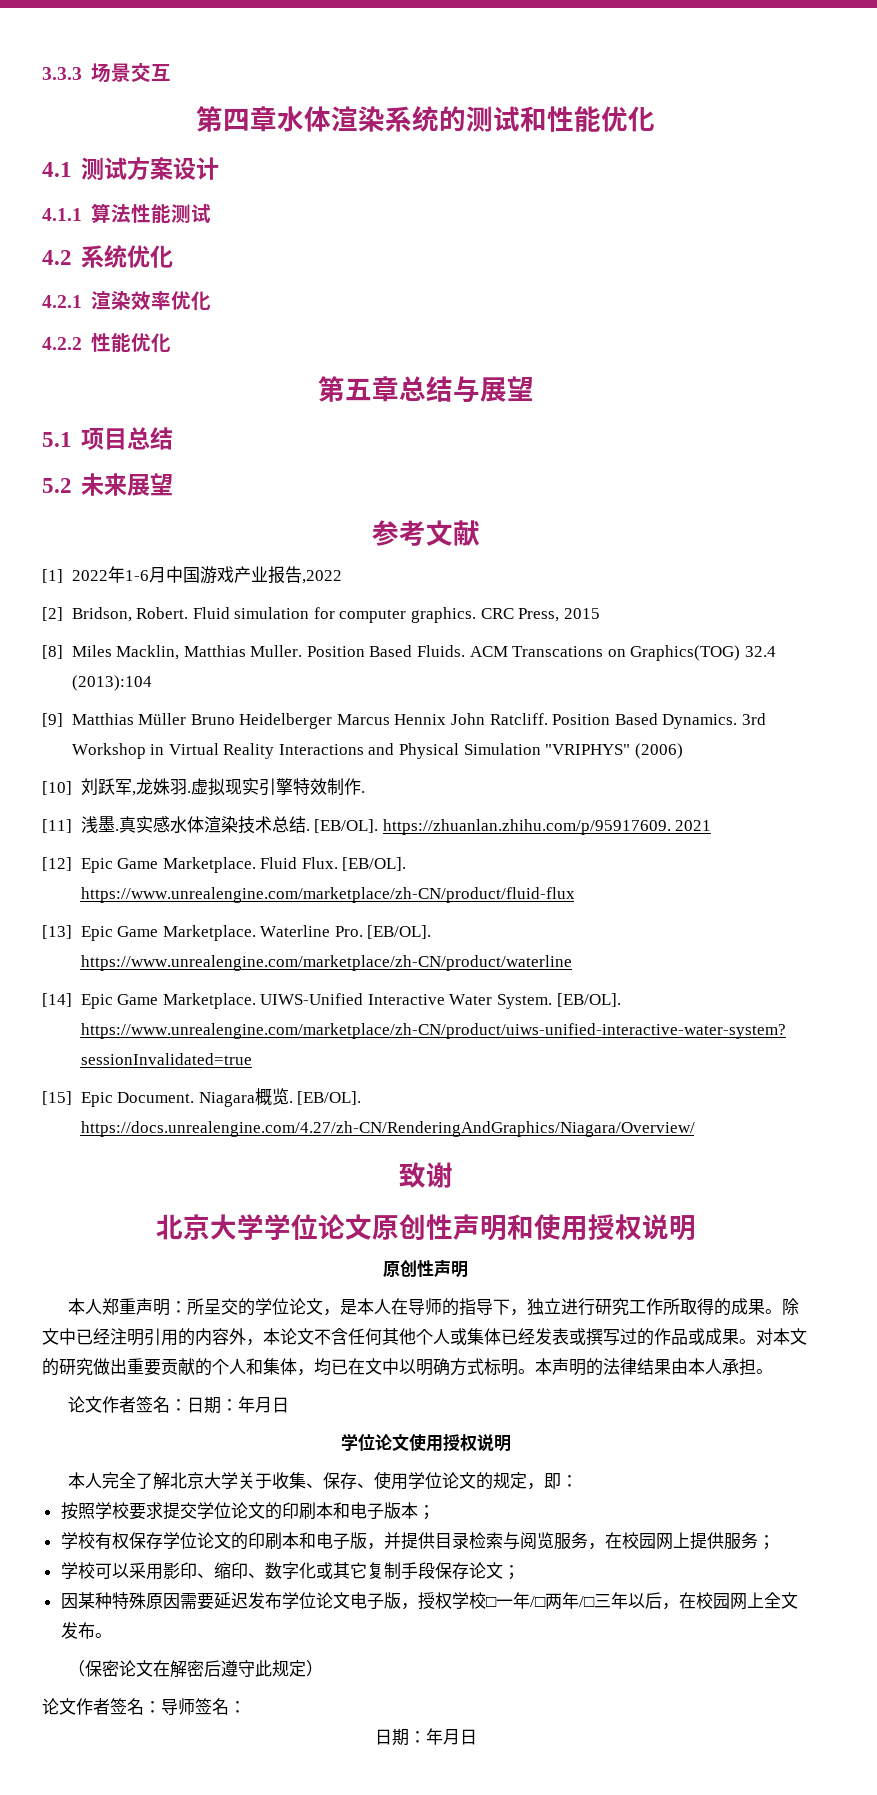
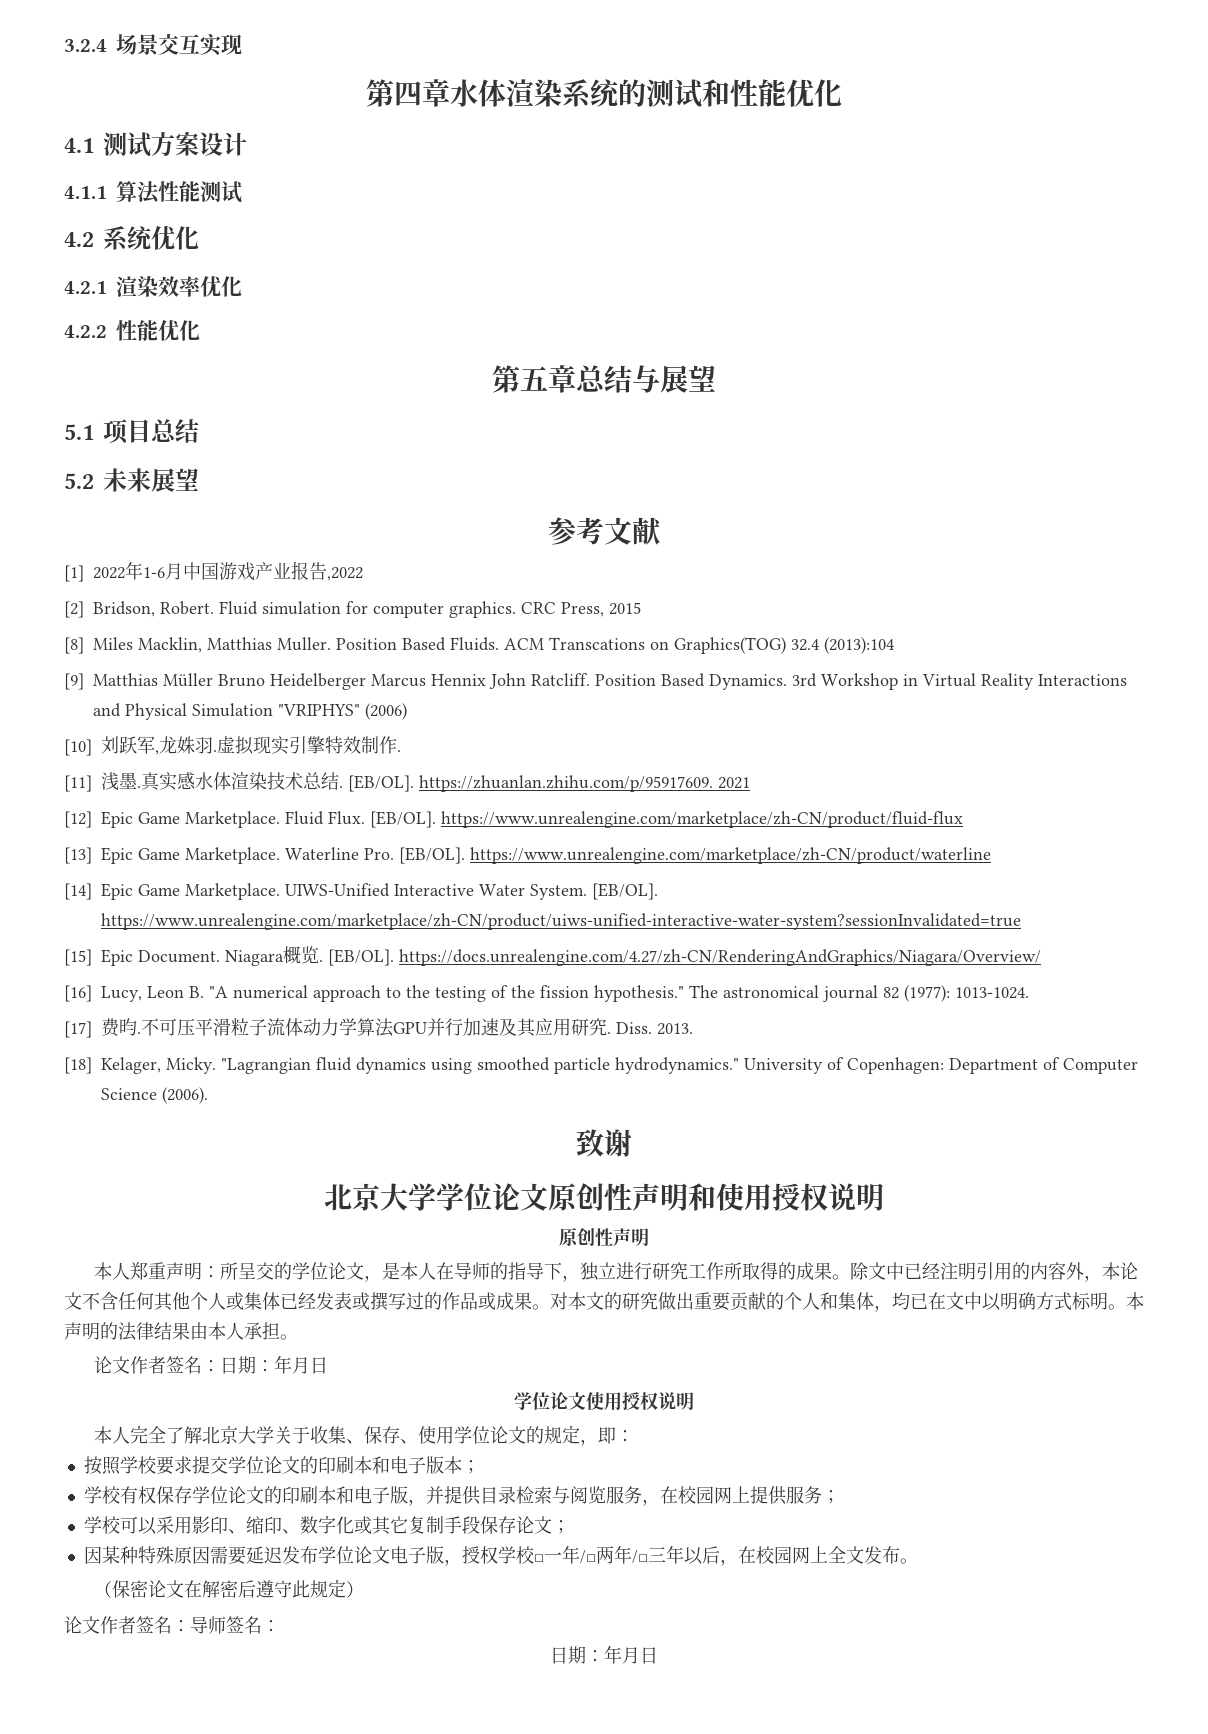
- 3.3.3场景交互
+ 3.2.4场景交互实现
+ [16] Lucy, Leon B. "A numerical approach to the testing of the fission hypothesis." The astronomical journal 82 (1977): 1013-1024.
+ [17]费昀.不可压平滑粒子流体动力学算法GPU并行加速及其应用研究. Diss. 2013.
+ [18] Kelager, Micky. "Lagrangian fluid dynamics using smoothed particle hydrodynamics." University of Copenhagen: Department of Computer Science (2006).

